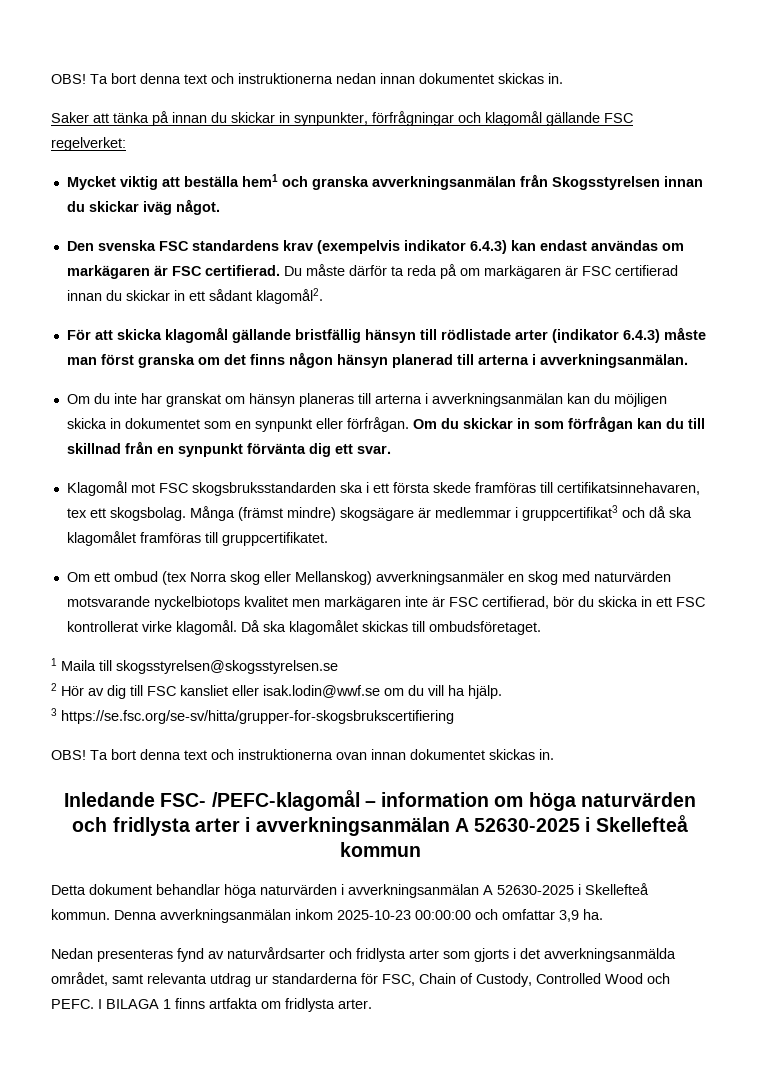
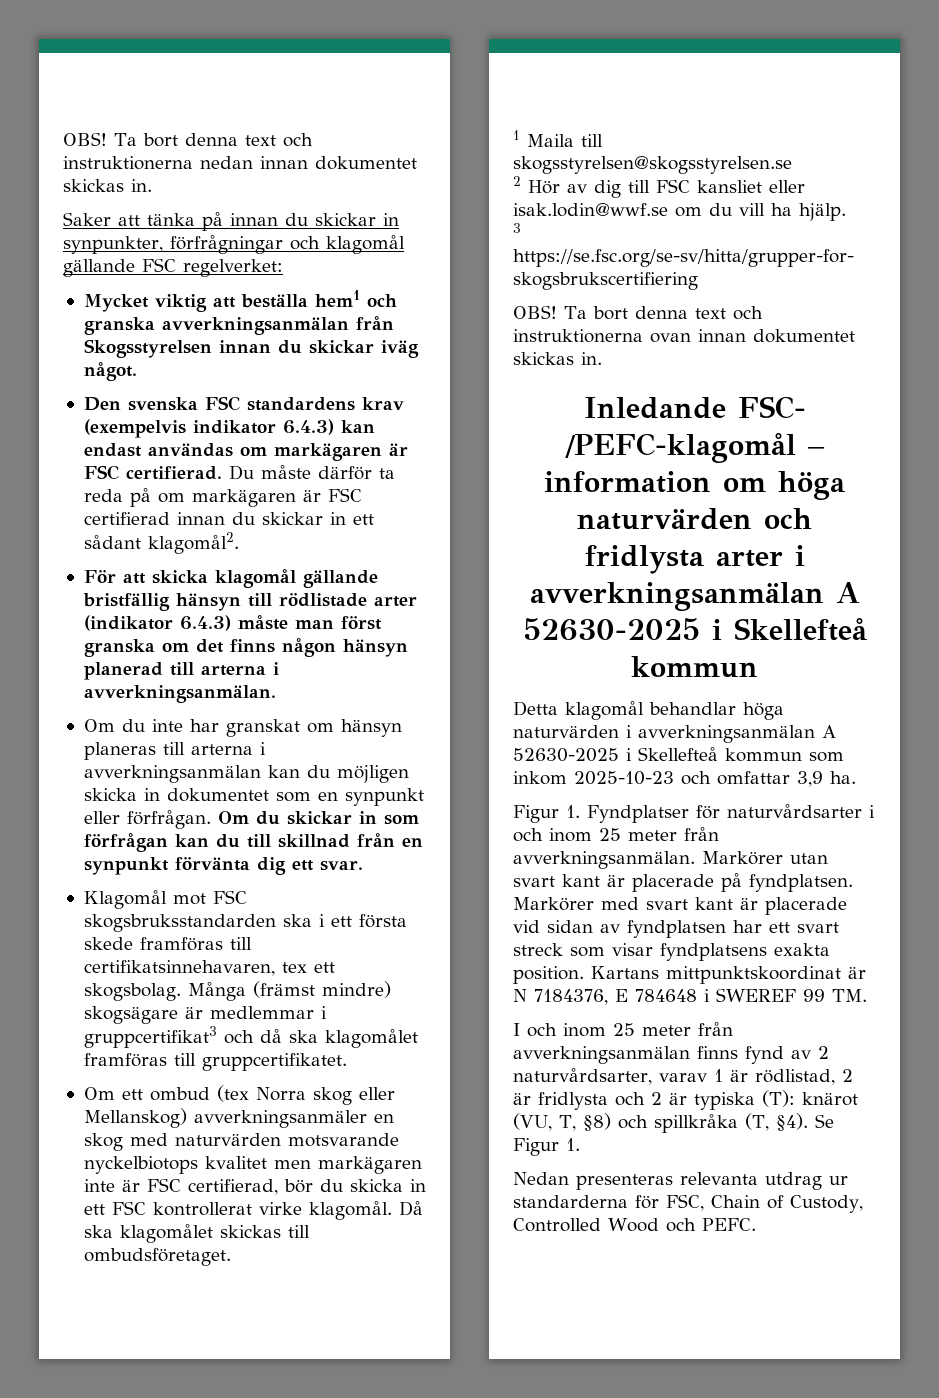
- Detta dokument behandlar höga naturvärden i avverkningsanmälan A 52630-2025 i Skellefteå kommun. Denna avverkningsanmälan inkom 2025-10-23 00:00:00 och omfattar 3,9 ha.
+ Detta klagomål behandlar höga naturvärden i avverkningsanmälan A 52630-2025 i Skellefteå kommun som inkom 2025-10-23 och omfattar 3,9 ha.
- Nedan presenteras fynd av naturvårdsarter och fridlysta arter som gjorts i det avverkningsanmälda området, samt relevanta utdrag ur standarderna för FSC, Chain of Custody, Controlled Wood och PEFC. I BILAGA 1 finns artfakta om fridlysta arter.
+ Figur 1. Fyndplatser för naturvårdsarter i och inom 25 meter från avverkningsanmälan. Markörer utan svart kant är placerade på fyndplatsen. Markörer med svart kant är placerade vid sidan av fyndplatsen har ett svart streck som visar fyndplatsens exakta position. Kartans mittpunktskoordinat är N 7184376, E 784648 i SWEREF 99 TM.
+ I och inom 25 meter från avverkningsanmälan finns fynd av 2 naturvårdsarter, varav 1 är rödlistad, 2 är fridlysta och 2 är typiska (T): knärot (VU, T, §8) och spillkråka (T, §4). Se Figur 1.
+ Nedan presenteras relevanta utdrag ur standarderna för FSC, Chain of Custody, Controlled Wood och PEFC.

